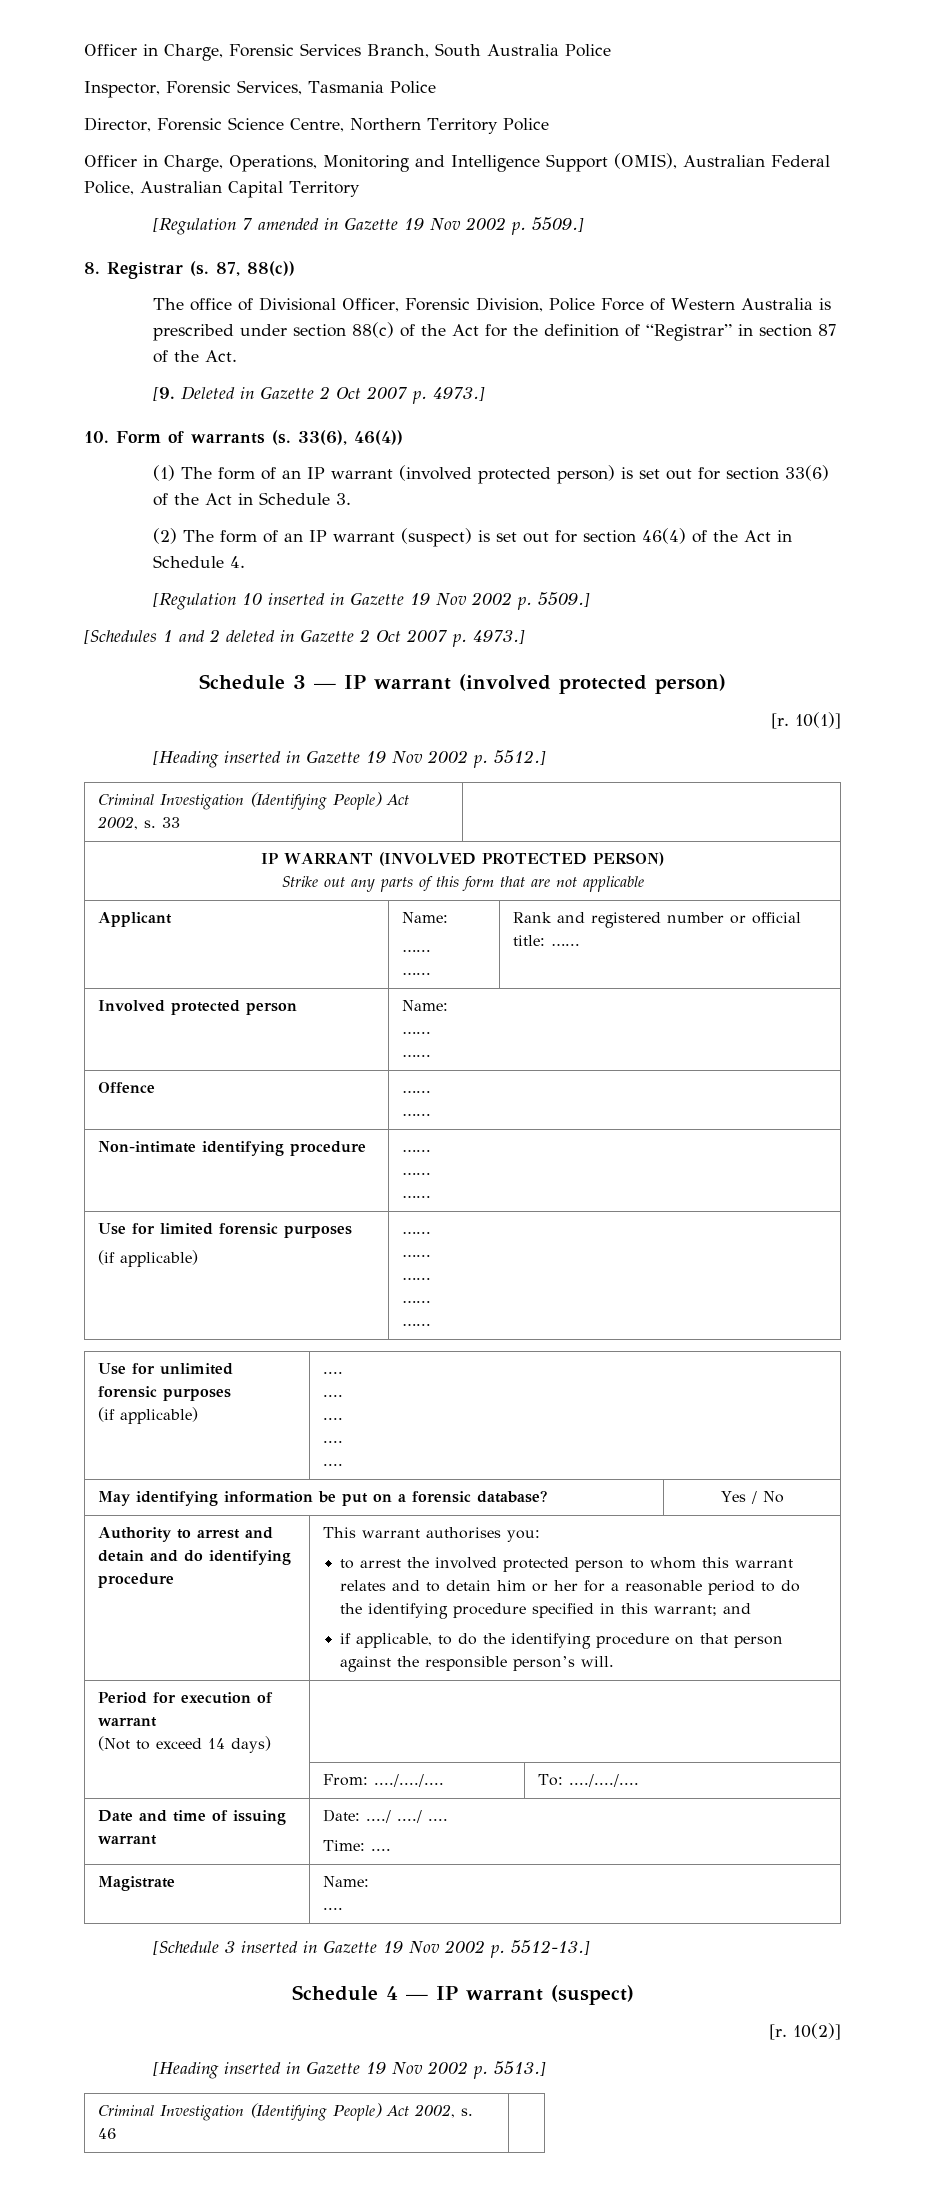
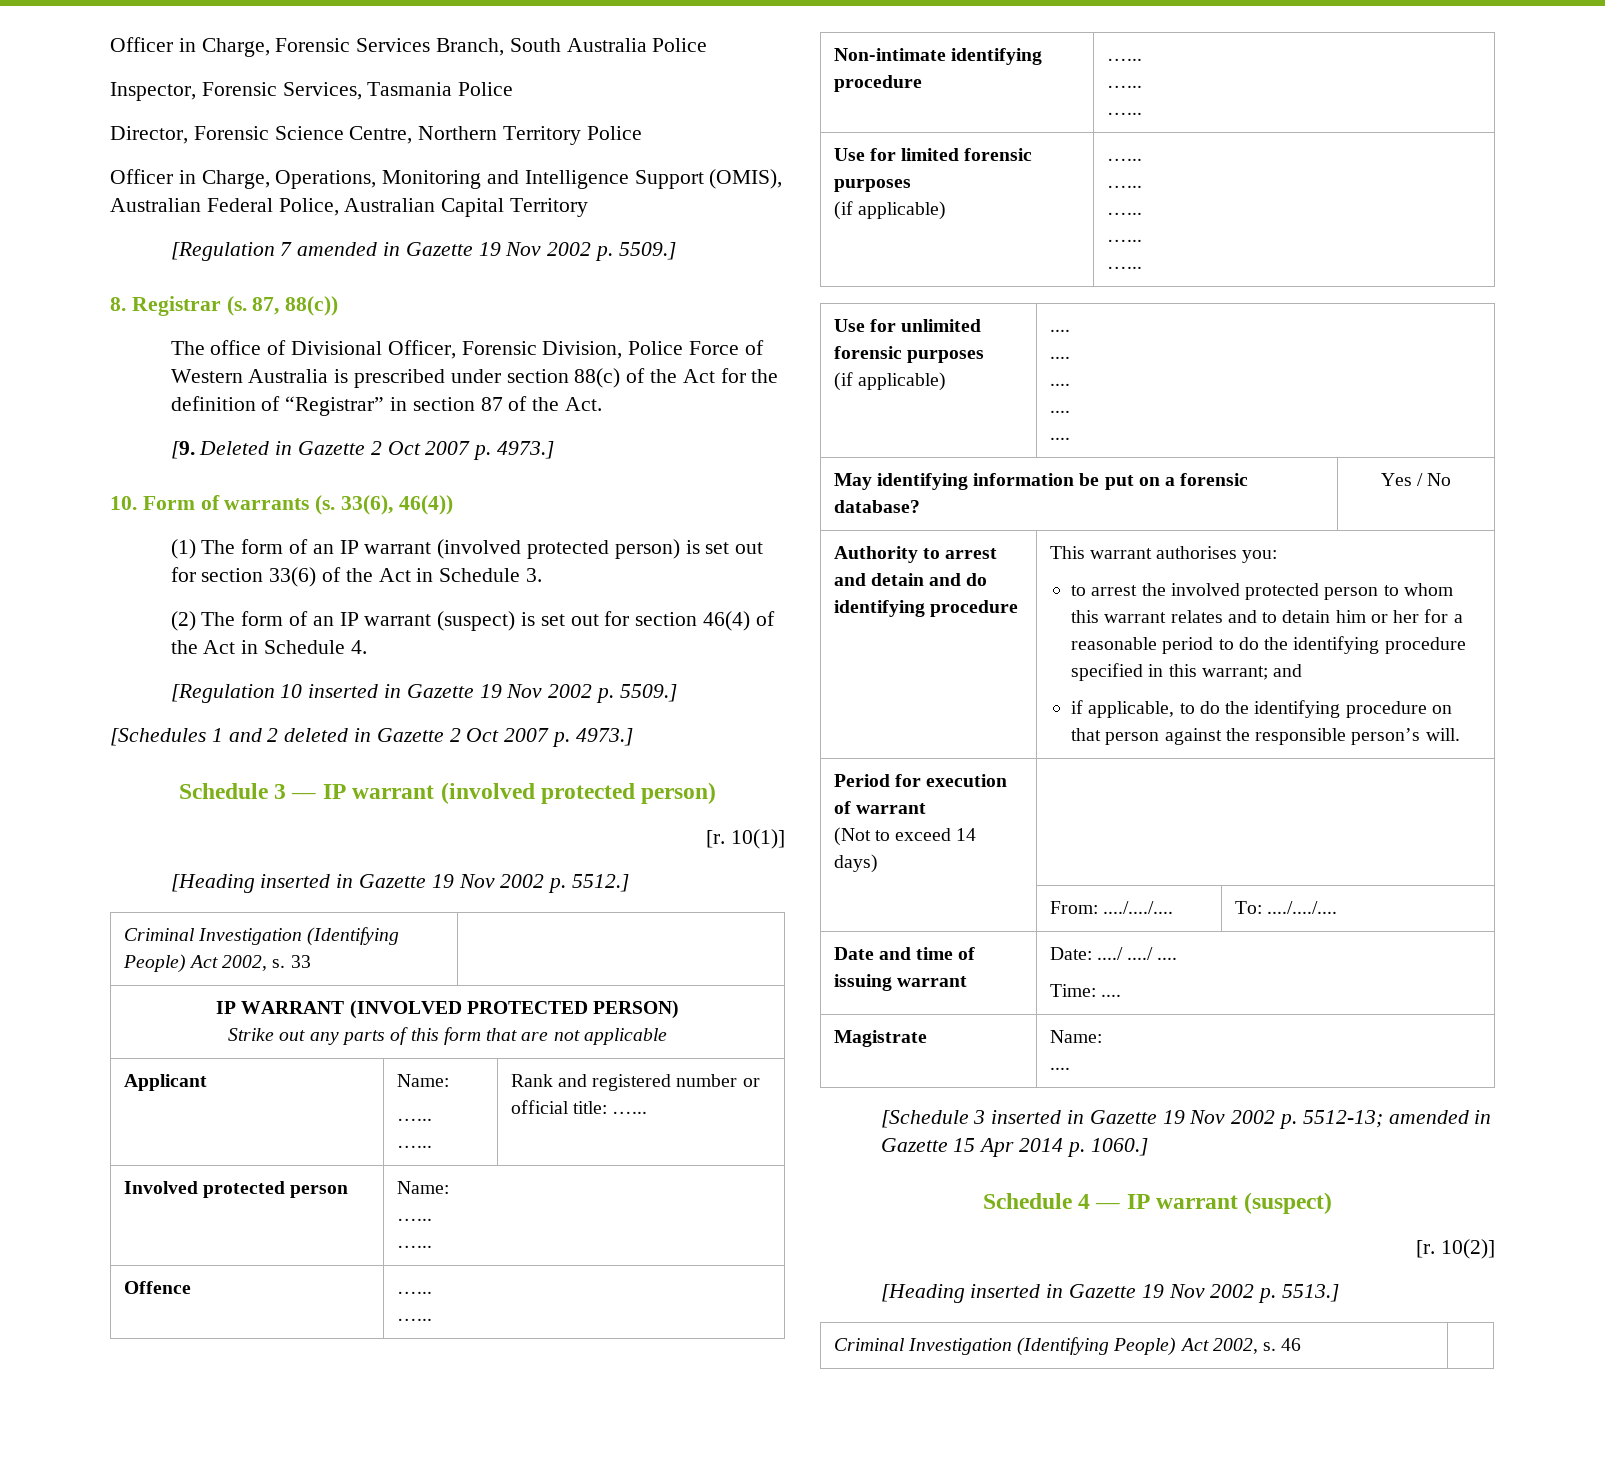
- [Schedule 3 inserted in Gazette 19 Nov 2002 p. 5512-13.]
+ [Schedule 3 inserted in Gazette 19 Nov 2002 p. 5512-13; amended in Gazette 15 Apr 2014 p. 1060.]

